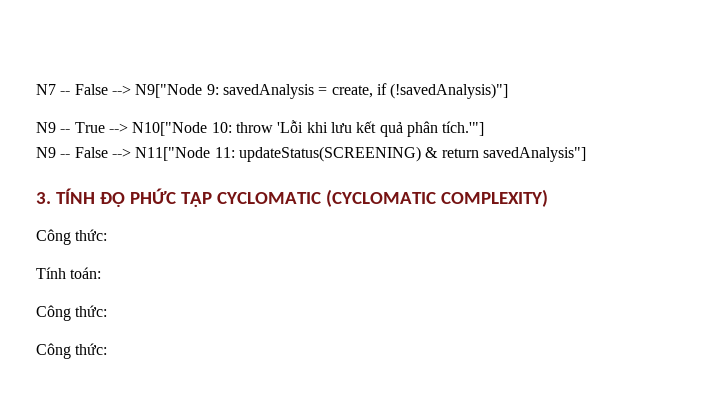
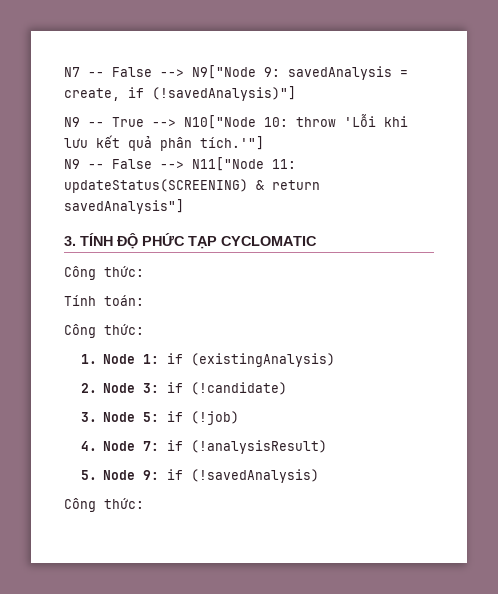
- 3. TÍNH ĐỘ PHỨC TẠP CYCLOMATIC (CYCLOMATIC COMPLEXITY)
+ 3. TÍNH ĐỘ PHỨC TẠP CYCLOMATIC
+ 1. Node 1: if (existingAnalysis)
+ 2. Node 3: if (!candidate)
+ 3. Node 5: if (!job)
+ 4. Node 7: if (!analysisResult)
+ 5. Node 9: if (!savedAnalysis)

